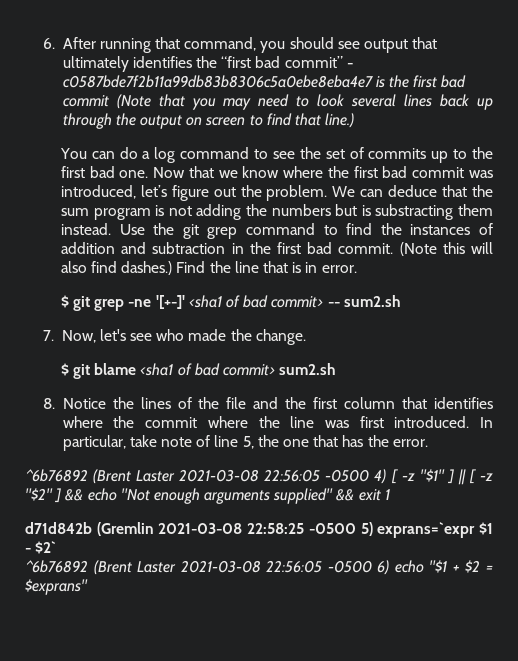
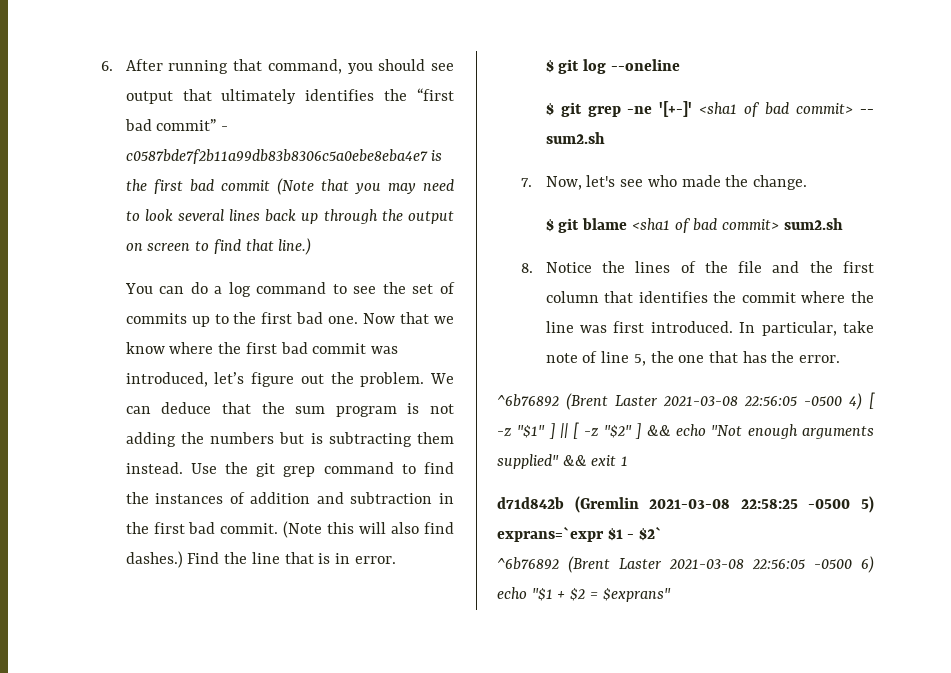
- We can deduce that the sum program is not adding the numbers but is substracting them instead.
+ We can deduce that the sum program is not adding the numbers but is subtracting them instead.
+ $ git log --oneline
- 8. Notice the lines of the file and the first column that identifies where the commit where the line was first introduced.
+ 8. Notice the lines of the file and the first column that identifies the commit where the line was first introduced.

